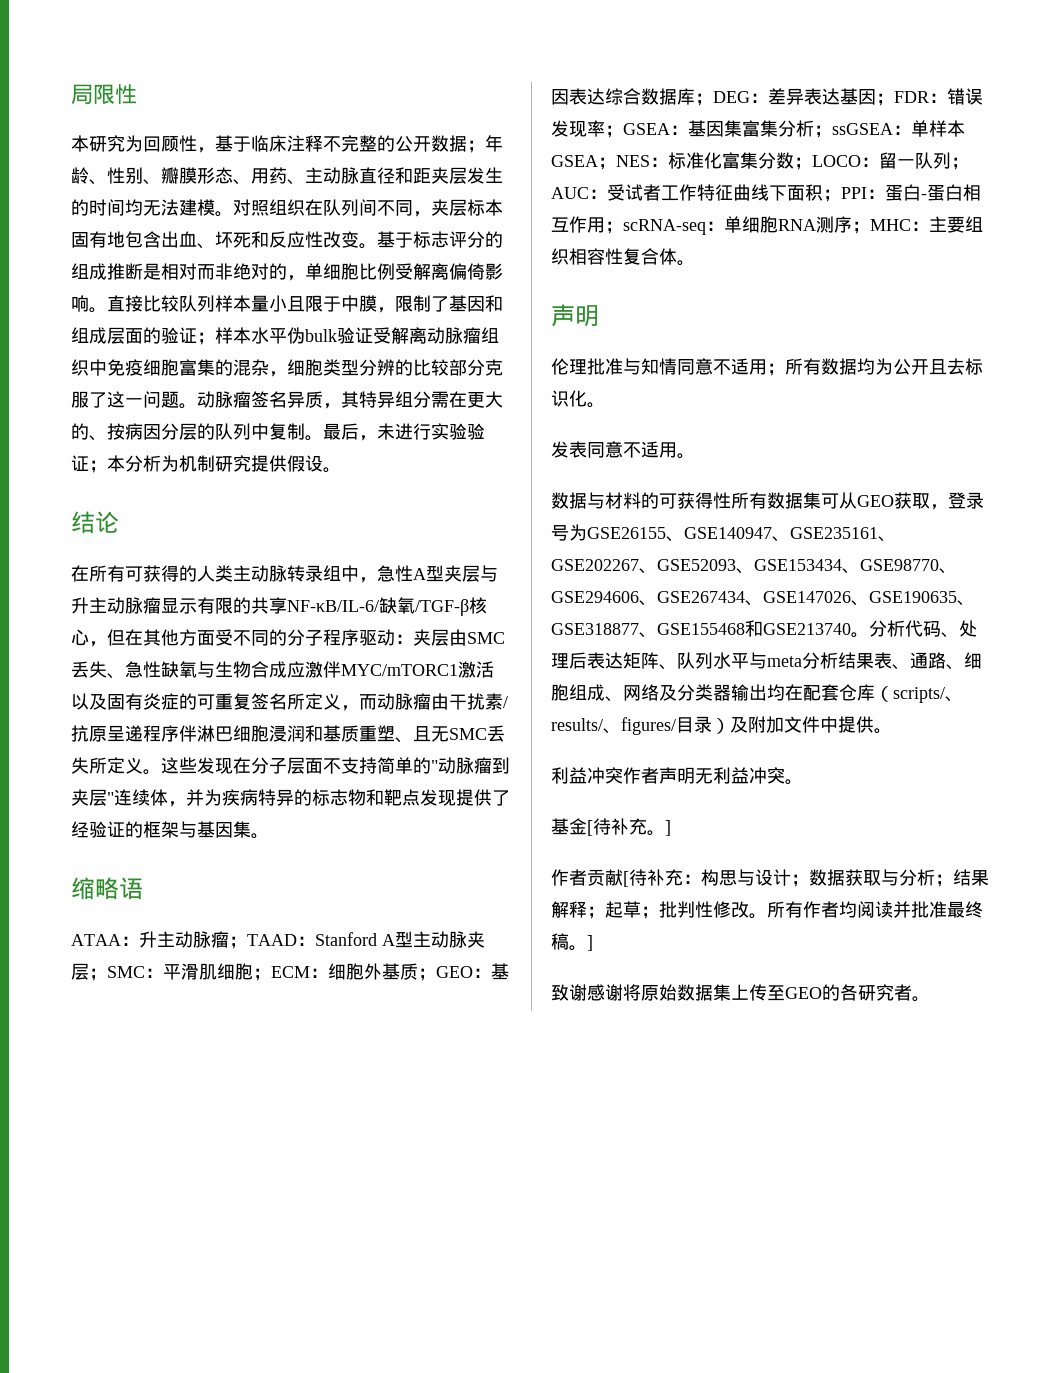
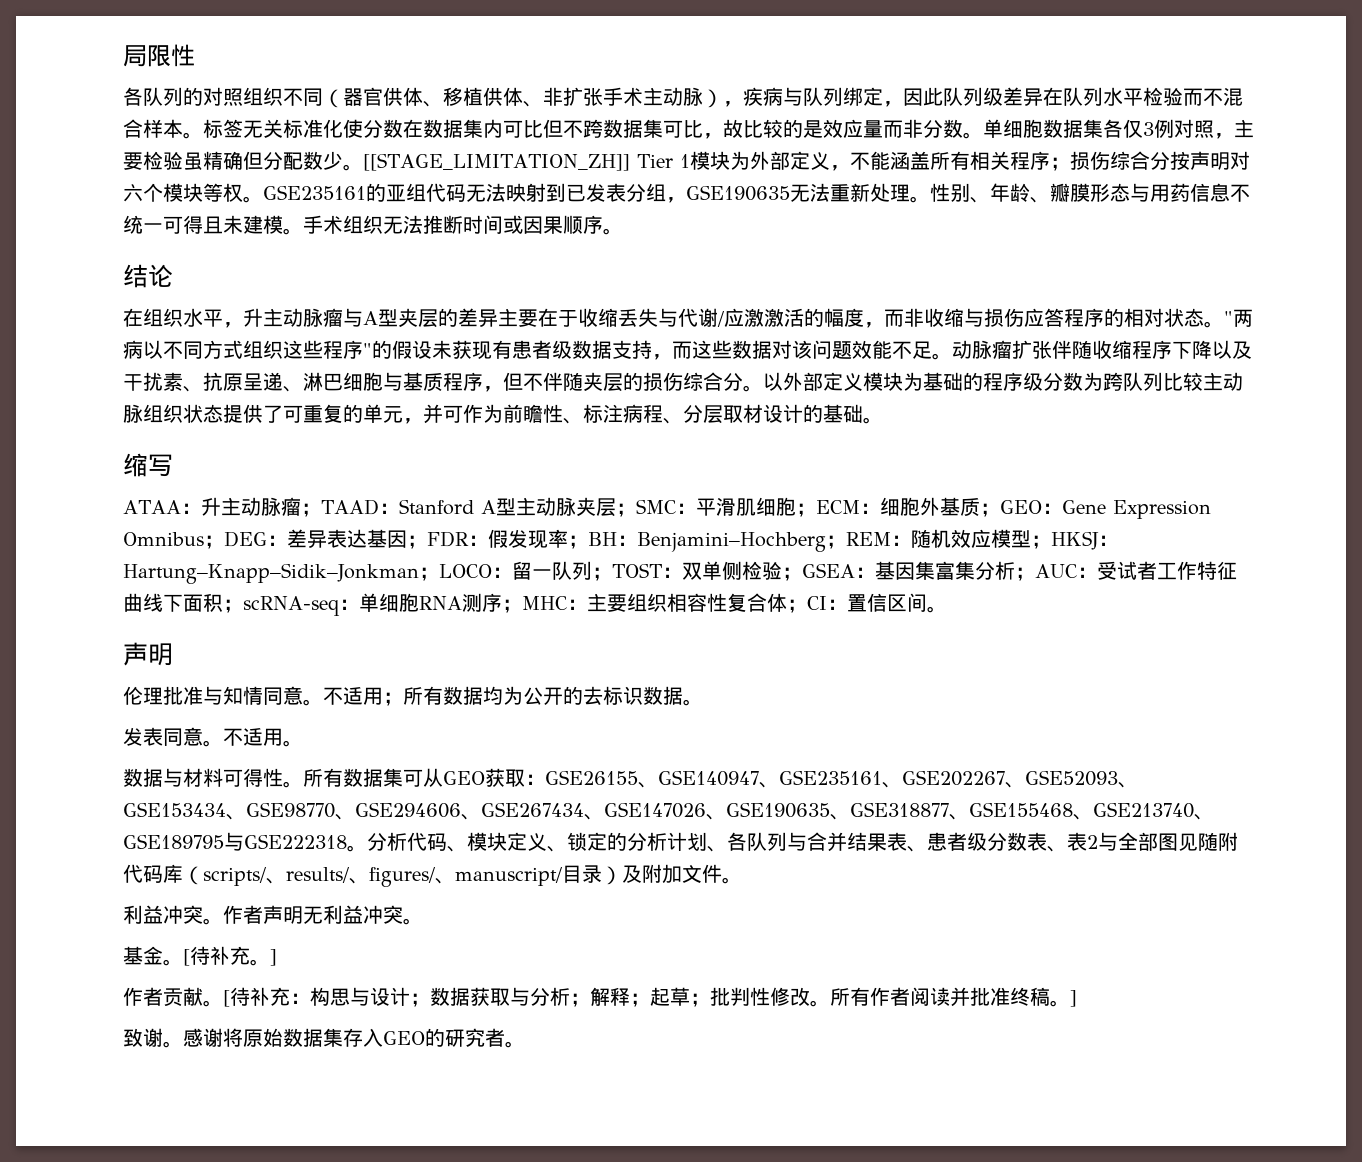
- 本研究为回顾性，基于临床注释不完整的公开数据；年龄、性别、瓣膜形态、用药、主动脉直径和距夹层发生的时间均无法建模。对照组织在队列间不同，夹层标本固有地包含出血、坏死和反应性改变。基于标志评分的组成推断是相对而非绝对的，单细胞比例受解离偏倚影响。直接比较队列样本量小且限于中膜，限制了基因和组成层面的验证；样本水平伪bulk验证受解离动脉瘤组织中免疫细胞富集的混杂，细胞类型分辨的比较部分克服了这一问题。动脉瘤签名异质，其特异组分需在更大的、按病因分层的队列中复制。最后，未进行实验验证；本分析为机制研究提供假设。
+ 各队列的对照组织不同（器官供体、移植供体、非扩张手术主动脉），疾病与队列绑定，因此队列级差异在队列水平检验而不混合样本。标签无关标准化使分数在数据集内可比但不跨数据集可比，故比较的是效应量而非分数。单细胞数据集各仅3例对照，主要检验虽精确但分配数少。[[STAGE_LIMITATION_ZH]] Tier 1模块为外部定义，不能涵盖所有相关程序；损伤综合分按声明对六个模块等权。GSE235161的亚组代码无法映射到已发表分组，GSE190635无法重新处理。性别、年龄、瓣膜形态与用药信息不统一可得且未建模。手术组织无法推断时间或因果顺序。
  结论
- 在所有可获得的人类主动脉转录组中，急性A型夹层与升主动脉瘤显示有限的共享NF-κB/IL-6/缺氧/TGF-β核心，但在其他方面受不同的分子程序驱动：夹层由SMC丢失、急性缺氧与生物合成应激伴MYC/mTORC1激活以及固有炎症的可重复签名所定义，而动脉瘤由干扰素/抗原呈递程序伴淋巴细胞浸润和基质重塑、且无SMC丢失所定义。这些发现在分子层面不支持简单的"动脉瘤到夹层"连续体，并为疾病特异的标志物和靶点发现提供了经验证的框架与基因集。
+ 在组织水平，升主动脉瘤与A型夹层的差异主要在于收缩丢失与代谢/应激激活的幅度，而非收缩与损伤应答程序的相对状态。"两病以不同方式组织这些程序"的假设未获现有患者级数据支持，而这些数据对该问题效能不足。动脉瘤扩张伴随收缩程序下降以及干扰素、抗原呈递、淋巴细胞与基质程序，但不伴随夹层的损伤综合分。以外部定义模块为基础的程序级分数为跨队列比较主动脉组织状态提供了可重复的单元，并可作为前瞻性、标注病程、分层取材设计的基础。
- 缩略语
+ 缩写
- ATAA：升主动脉瘤；TAAD：Stanford A型主动脉夹层；SMC：平滑肌细胞；ECM：细胞外基质；GEO：基因表达综合数据库；DEG：差异表达基因；FDR：错误发现率；GSEA：基因集富集分析；ssGSEA：单样本GSEA；NES：标准化富集分数；LOCO：留一队列；AUC：受试者工作特征曲线下面积；PPI：蛋白-蛋白相互作用；scRNA-seq：单细胞RNA测序；MHC：主要组织相容性复合体。
+ ATAA：升主动脉瘤；TAAD：Stanford A型主动脉夹层；SMC：平滑肌细胞；ECM：细胞外基质；GEO：Gene Expression Omnibus；DEG：差异表达基因；FDR：假发现率；BH：Benjamini–Hochberg；REM：随机效应模型；HKSJ：Hartung–Knapp–Sidik–Jonkman；LOCO：留一队列；TOST：双单侧检验；GSEA：基因集富集分析；AUC：受试者工作特征曲线下面积；scRNA-seq：单细胞RNA测序；MHC：主要组织相容性复合体；CI：置信区间。
- 伦理批准与知情同意不适用；所有数据均为公开且去标识化。
+ 伦理批准与知情同意。不适用；所有数据均为公开的去标识数据。
- 发表同意不适用。
+ 发表同意。不适用。
- 数据与材料的可获得性所有数据集可从GEO获取，登录号为GSE26155、GSE140947、GSE235161、GSE202267、GSE52093、GSE153434、GSE98770、GSE294606、GSE267434、GSE147026、GSE190635、GSE318877、GSE155468和GSE213740。分析代码、处理后表达矩阵、队列水平与meta分析结果表、通路、细胞组成、网络及分类器输出均在配套仓库（scripts/、results/、figures/目录）及附加文件中提供。
+ 数据与材料可得性。所有数据集可从GEO获取：GSE26155、GSE140947、GSE235161、GSE202267、GSE52093、GSE153434、GSE98770、GSE294606、GSE267434、GSE147026、GSE190635、GSE318877、GSE155468、GSE213740、GSE189795与GSE222318。分析代码、模块定义、锁定的分析计划、各队列与合并结果表、患者级分数表、表2与全部图见随附代码库（scripts/、results/、figures/、manuscript/目录）及附加文件。
- 利益冲突作者声明无利益冲突。
+ 利益冲突。作者声明无利益冲突。
- 基金[待补充。]
+ 基金。[待补充。]
- 作者贡献[待补充：构思与设计；数据获取与分析；结果解释；起草；批判性修改。
+ 作者贡献。[待补充：构思与设计；数据获取与分析；解释；起草；批判性修改。
- 所有作者均阅读并批准最终稿。]
+ 所有作者阅读并批准终稿。]
- 致谢感谢将原始数据集上传至GEO的各研究者。
+ 致谢。感谢将原始数据集存入GEO的研究者。

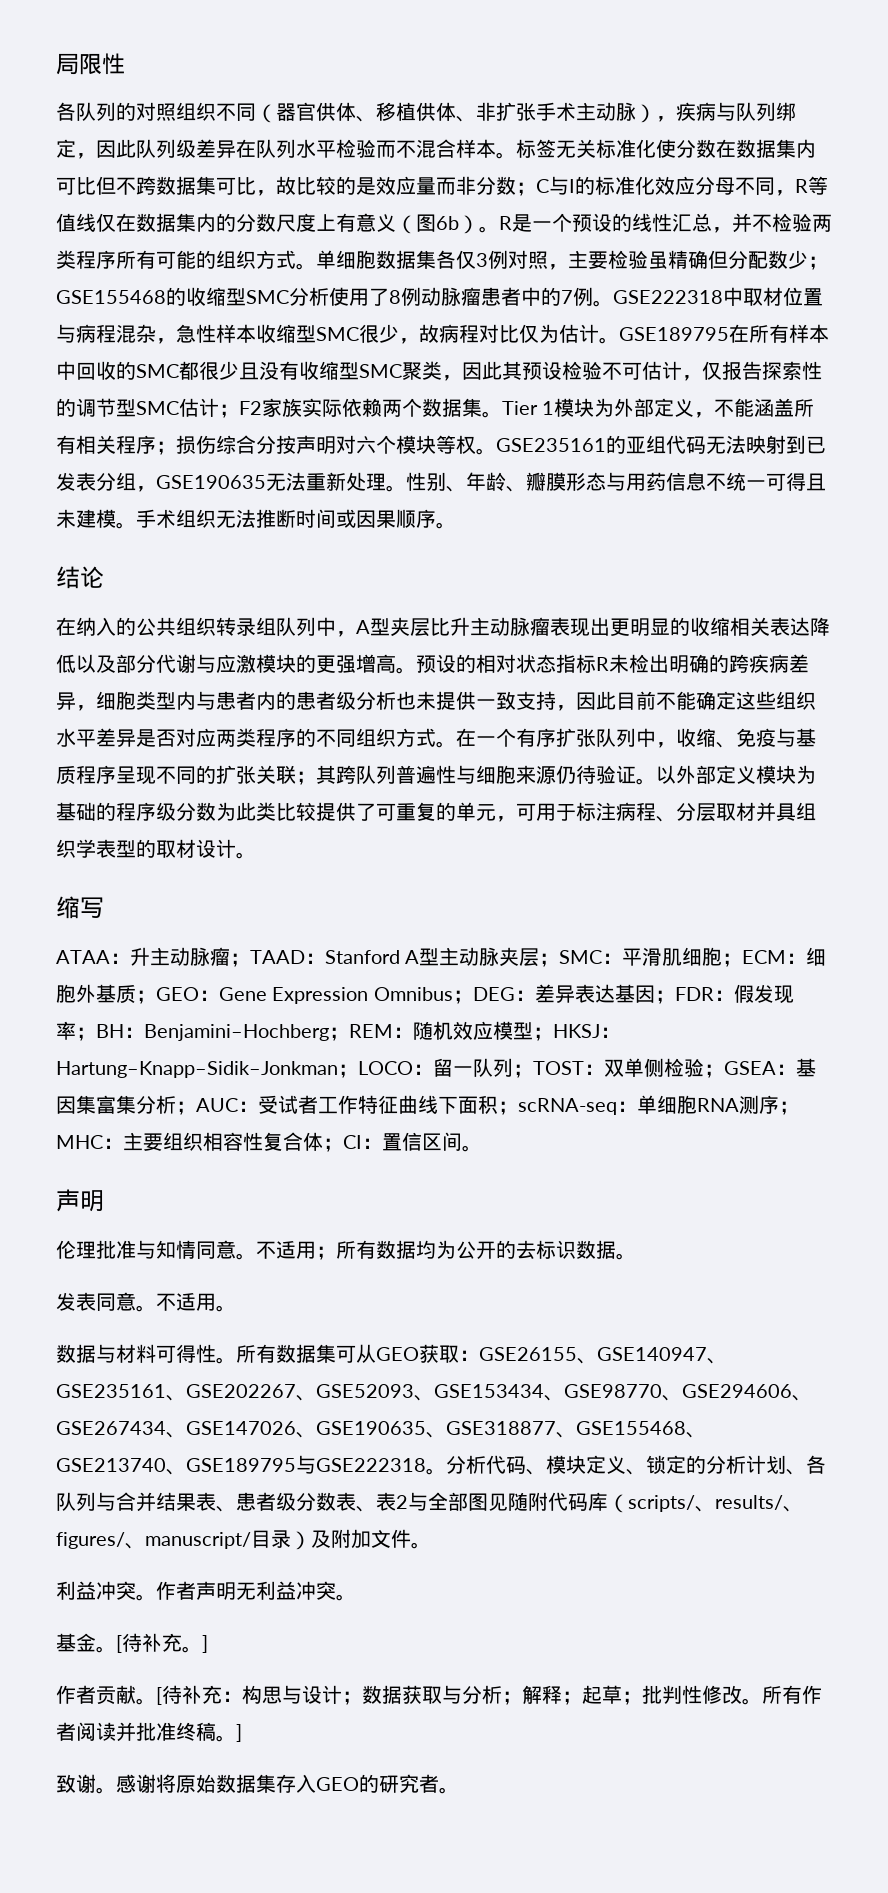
- 标签无关标准化使分数在数据集内可比但不跨数据集可比，故比较的是效应量而非分数。
+ 标签无关标准化使分数在数据集内可比但不跨数据集可比，故比较的是效应量而非分数；C与I的标准化效应分母不同，R等值线仅在数据集内的分数尺度上有意义（图6b）。R是一个预设的线性汇总，并不检验两类程序所有可能的组织方式。
- 单细胞数据集各仅3例对照，主要检验虽精确但分配数少。[[STAGE_LIMITATION_ZH]] Tier 1模块为外部定义，不能涵盖所有相关程序；损伤综合分按声明对六个模块等权。
+ 单细胞数据集各仅3例对照，主要检验虽精确但分配数少；GSE155468的收缩型SMC分析使用了8例动脉瘤患者中的7例。GSE222318中取材位置与病程混杂，急性样本收缩型SMC很少，故病程对比仅为估计。GSE189795在所有样本中回收的SMC都很少且没有收缩型SMC聚类，因此其预设检验不可估计，仅报告探索性的调节型SMC估计；F2家族实际依赖两个数据集。Tier 1模块为外部定义，不能涵盖所有相关程序；损伤综合分按声明对六个模块等权。
- 在组织水平，升主动脉瘤与A型夹层的差异主要在于收缩丢失与代谢/应激激活的幅度，而非收缩与损伤应答程序的相对状态。"两病以不同方式组织这些程序"的假设未获现有患者级数据支持，而这些数据对该问题效能不足。动脉瘤扩张伴随收缩程序下降以及干扰素、抗原呈递、淋巴细胞与基质程序，但不伴随夹层的损伤综合分。
+ 在纳入的公共组织转录组队列中，A型夹层比升主动脉瘤表现出更明显的收缩相关表达降低以及部分代谢与应激模块的更强增高。预设的相对状态指标R未检出明确的跨疾病差异，细胞类型内与患者内的患者级分析也未提供一致支持，因此目前不能确定这些组织水平差异是否对应两类程序的不同组织方式。在一个有序扩张队列中，收缩、免疫与基质程序呈现不同的扩张关联；其跨队列普遍性与细胞来源仍待验证。
- 以外部定义模块为基础的程序级分数为跨队列比较主动脉组织状态提供了可重复的单元，并可作为前瞻性、标注病程、分层取材设计的基础。
+ 以外部定义模块为基础的程序级分数为此类比较提供了可重复的单元，可用于标注病程、分层取材并具组织学表型的取材设计。

